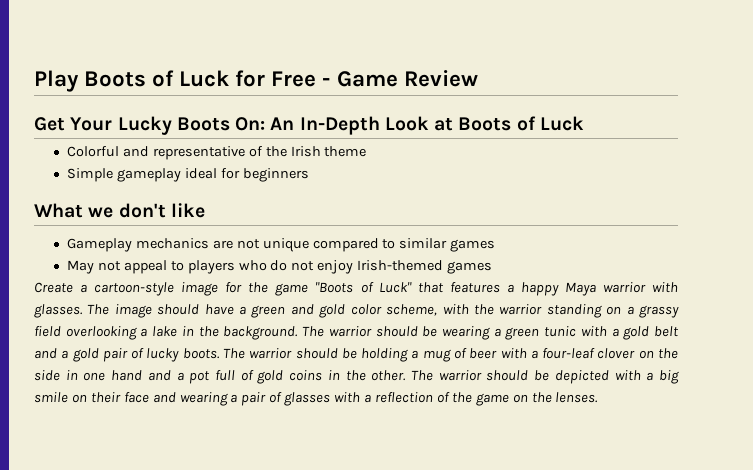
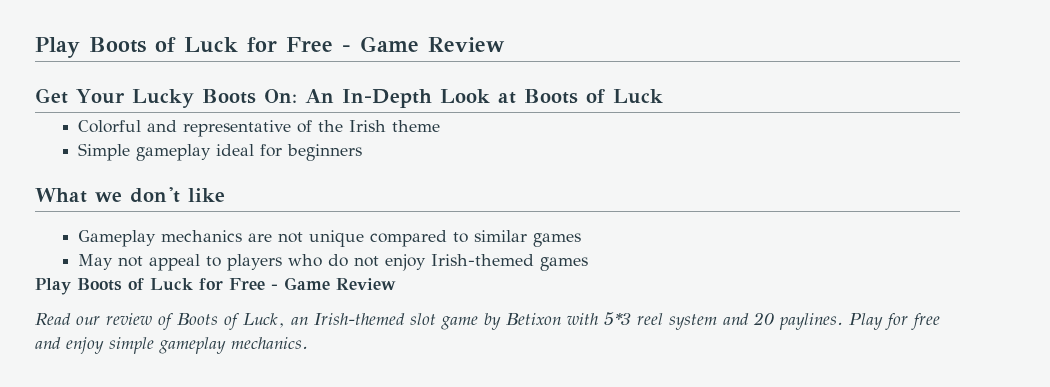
  May not appeal to players who do not enjoy Irish-themed games
- Create a cartoon-style image for the game "Boots of Luck" that features a happy Maya warrior with glasses. The image should have a green and gold color scheme, with the warrior standing on a grassy field overlooking a lake in the background. The warrior should be wearing a green tunic with a gold belt and a gold pair of lucky boots. The warrior should be holding a mug of beer with a four-leaf clover on the side in one hand and a pot full of gold coins in the other. The warrior should be depicted with a big smile on their face and wearing a pair of glasses with a reflection of the game on the lenses.
+ Play Boots of Luck for Free - Game Review
+ Read our review of Boots of Luck, an Irish-themed slot game by Betixon with 5*3 reel system and 20 paylines. Play for free and enjoy simple gameplay mechanics.

